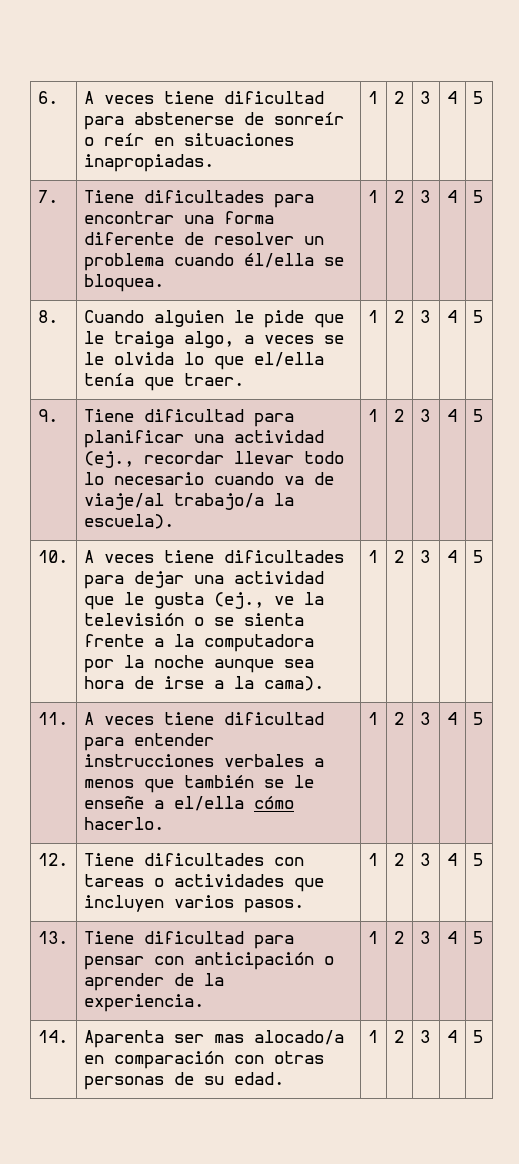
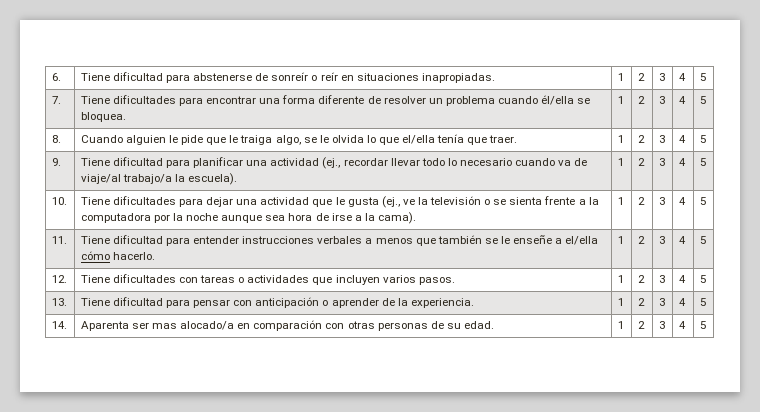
- 6. | A veces tiene dificultad para abstenerse de sonreír o reír en situaciones inapropiadas. | 1 | 2 | 3 | 4 | 5
+ 6. | Tiene dificultad para abstenerse de sonreír o reír en situaciones inapropiadas. | 1 | 2 | 3 | 4 | 5
- 8. | Cuando alguien le pide que le traiga algo, a veces se le olvida lo que el/ella tenía que traer. | 1 | 2 | 3 | 4 | 5
+ 8. | Cuando alguien le pide que le traiga algo, se le olvida lo que el/ella tenía que traer. | 1 | 2 | 3 | 4 | 5
- 10. | A veces tiene dificultades para dejar una actividad que le gusta (ej., ve la televisión o se sienta frente a la computadora por la noche aunque sea hora de irse a la cama). | 1 | 2 | 3 | 4 | 5
+ 10. | Tiene dificultades para dejar una actividad que le gusta (ej., ve la televisión o se sienta frente a la computadora por la noche aunque sea hora de irse a la cama). | 1 | 2 | 3 | 4 | 5
- 11. | A veces tiene dificultad para entender instrucciones verbales a menos que también se le enseñe a el/ella cómo hacerlo. | 1 | 2 | 3 | 4 | 5
+ 11. | Tiene dificultad para entender instrucciones verbales a menos que también se le enseñe a el/ella cómo hacerlo. | 1 | 2 | 3 | 4 | 5

